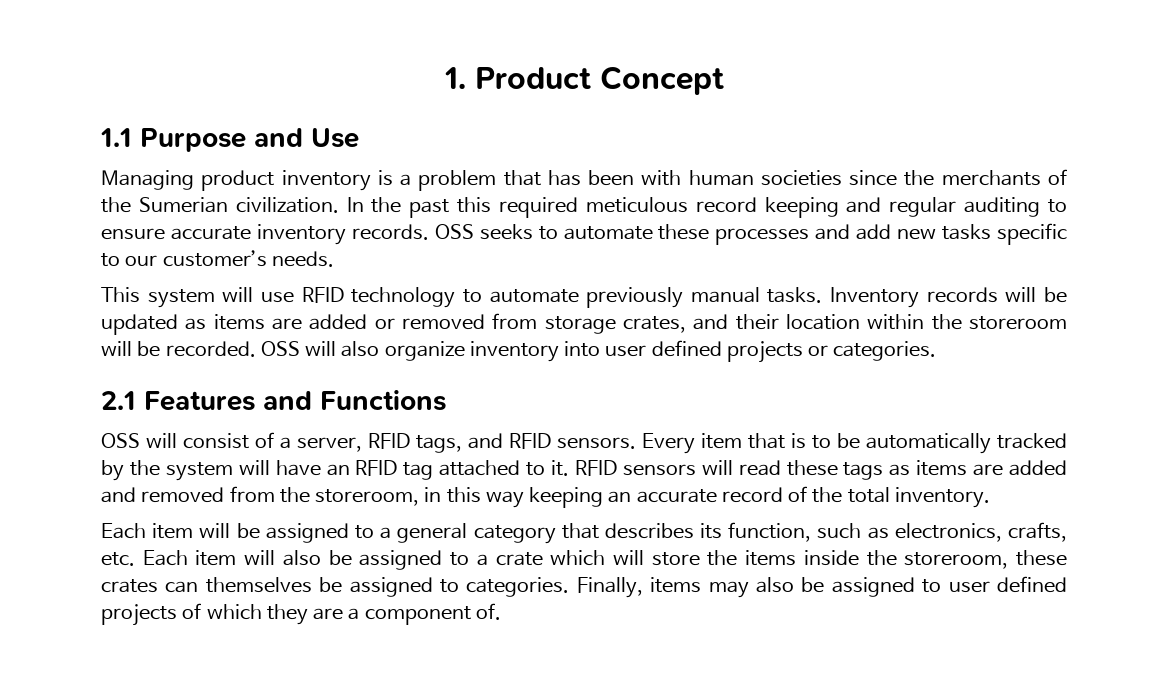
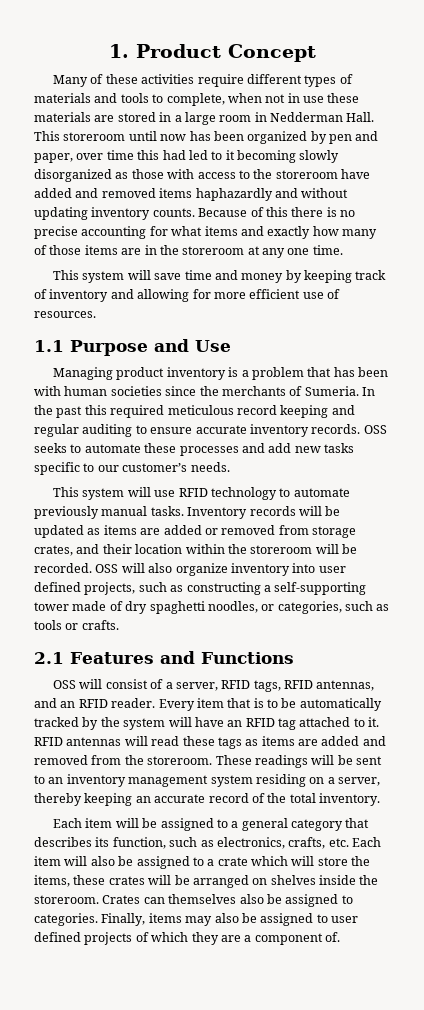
+ Many of these activities require different types of materials and tools to complete, when not in use these materials are stored in a large room in Nedderman Hall. This storeroom until now has been organized by pen and paper, over time this had led to it becoming slowly disorganized as those with access to the storeroom have added and removed items haphazardly and without updating inventory counts. Because of this there is no precise accounting for what items and exactly how many of those items are in the storeroom at any one time.
+ This system will save time and money by keeping track of inventory and allowing for more efficient use of resources.
- Managing product inventory is a problem that has been with human societies since the merchants of the Sumerian civilization.
+ Managing product inventory is a problem that has been with human societies since the merchants of Sumeria.
- OSS will also organize inventory into user defined projects or categories.
+ OSS will also organize inventory into user defined projects, such as constructing a self-supporting tower made of dry spaghetti noodles, or categories, such as tools or crafts.
- OSS will consist of a server, RFID tags, and RFID sensors.
+ OSS will consist of a server, RFID tags, RFID antennas, and an RFID reader.
- RFID sensors will read these tags as items are added and removed from the storeroom, in this way keeping an accurate record of the total inventory.
+ RFID antennas will read these tags as items are added and removed from the storeroom. These readings will be sent to an inventory management system residing on a server, thereby keeping an accurate record of the total inventory.
- Each item will be assigned to a general category that describes its function, such as electronics, crafts, etc. Each item will also be assigned to a crate which will store the items inside the storeroom, these crates can themselves be assigned to categories.
+ Each item will be assigned to a general category that describes its function, such as electronics, crafts, etc. Each item will also be assigned to a crate which will store the items, these crates will be arranged on shelves inside the storeroom. Crates can themselves also be assigned to categories.

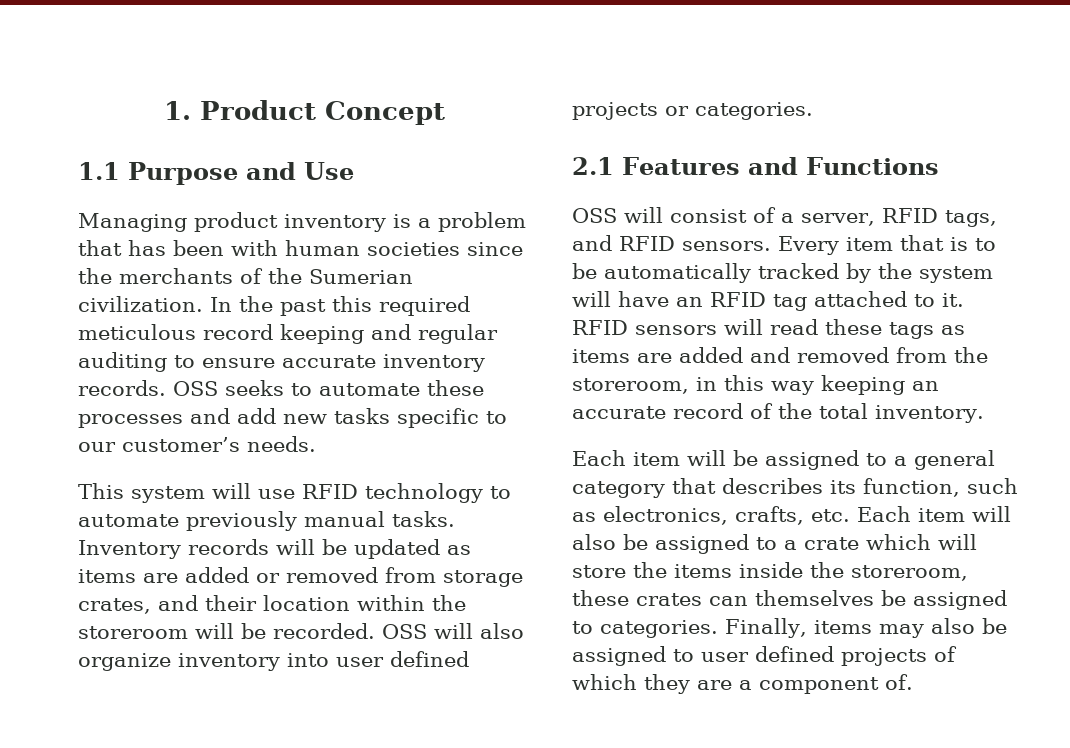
- Many of these activities require different types of materials and tools to complete, when not in use these materials are stored in a large room in Nedderman Hall. This storeroom until now has been organized by pen and paper, over time this had led to it becoming slowly disorganized as those with access to the storeroom have added and removed items haphazardly and without updating inventory counts. Because of this there is no precise accounting for what items and exactly how many of those items are in the storeroom at any one time.
- This system will save time and money by keeping track of inventory and allowing for more efficient use of resources.
- Managing product inventory is a problem that has been with human societies since the merchants of Sumeria.
+ Managing product inventory is a problem that has been with human societies since the merchants of the Sumerian civilization.
- OSS will also organize inventory into user defined projects, such as constructing a self-supporting tower made of dry spaghetti noodles, or categories, such as tools or crafts.
+ OSS will also organize inventory into user defined projects or categories.
- OSS will consist of a server, RFID tags, RFID antennas, and an RFID reader.
+ OSS will consist of a server, RFID tags, and RFID sensors.
- RFID antennas will read these tags as items are added and removed from the storeroom. These readings will be sent to an inventory management system residing on a server, thereby keeping an accurate record of the total inventory.
+ RFID sensors will read these tags as items are added and removed from the storeroom, in this way keeping an accurate record of the total inventory.
- Each item will be assigned to a general category that describes its function, such as electronics, crafts, etc. Each item will also be assigned to a crate which will store the items, these crates will be arranged on shelves inside the storeroom. Crates can themselves also be assigned to categories.
+ Each item will be assigned to a general category that describes its function, such as electronics, crafts, etc. Each item will also be assigned to a crate which will store the items inside the storeroom, these crates can themselves be assigned to categories.

